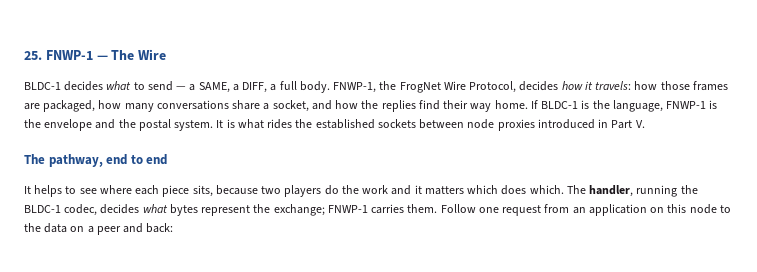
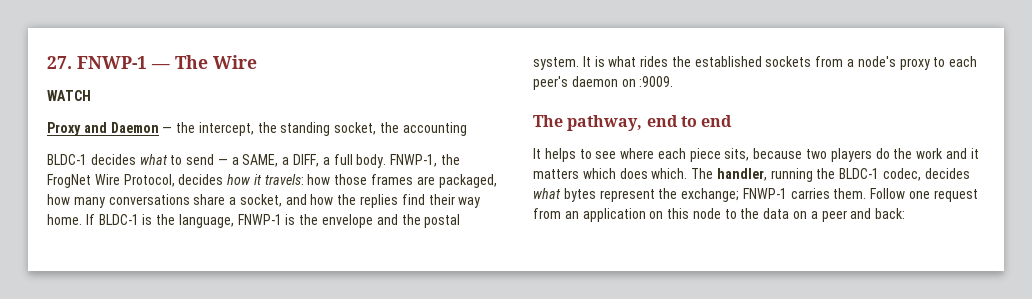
- 25. FNWP-1 — The Wire
+ 27. FNWP-1 — The Wire
+ WATCH
+ Proxy and Daemon — the intercept, the standing socket, the accounting
- It is what rides the established sockets between node proxies introduced in Part V.
+ It is what rides the established sockets from a node's proxy to each peer's daemon on :9009.

